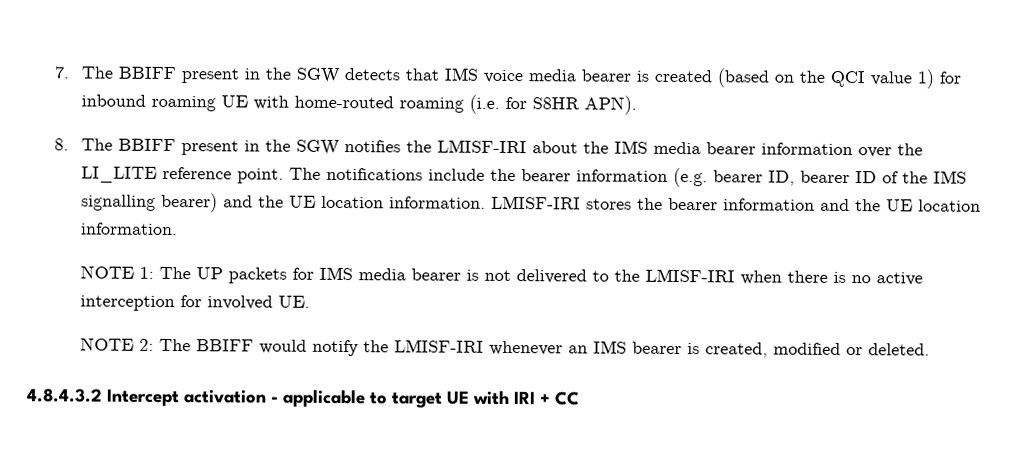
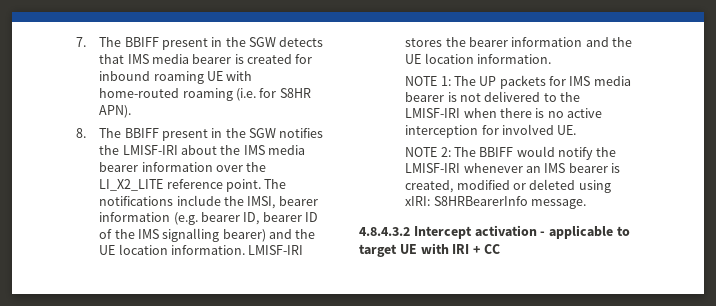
- 7. The BBIFF present in the SGW detects that IMS voice media bearer is created (based on the QCI value 1) for inbound roaming UE with home-routed roaming (i.e. for S8HR APN).
+ 7. The BBIFF present in the SGW detects that IMS media bearer is created for inbound roaming UE with home-routed roaming (i.e. for S8HR APN).
- 8. The BBIFF present in the SGW notifies the LMISF-IRI about the IMS media bearer information over the LI_LITE reference point.
+ 8. The BBIFF present in the SGW notifies the LMISF-IRI about the IMS media bearer information over the LI_X2_LITE reference point.
- The notifications include the bearer information (e.g. bearer ID, bearer ID of the IMS signalling bearer) and the UE location information.
+ The notifications include the IMSI, bearer information (e.g. bearer ID, bearer ID of the IMS signalling bearer) and the UE location information.
- NOTE 2: The BBIFF would notify the LMISF-IRI whenever an IMS bearer is created, modified or deleted.
+ NOTE 2: The BBIFF would notify the LMISF-IRI whenever an IMS bearer is created, modified or deleted using xIRI: S8HRBearerInfo message.

